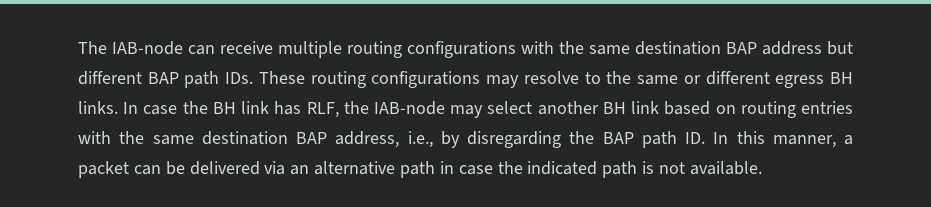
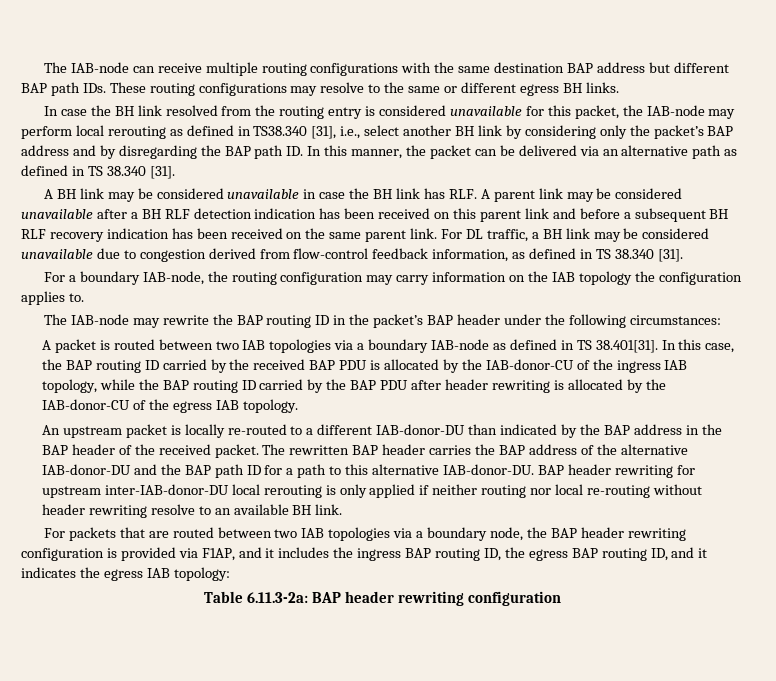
- The IAB-node can receive multiple routing configurations with the same destination BAP address but different BAP path IDs. These routing configurations may resolve to the same or different egress BH links. In case the BH link has RLF, the IAB-node may select another BH link based on routing entries with the same destination BAP address, i.e., by disregarding the BAP path ID. In this manner, a packet can be delivered via an alternative path in case the indicated path is not available.
+ The IAB-node can receive multiple routing configurations with the same destination BAP address but different BAP path IDs. These routing configurations may resolve to the same or different egress BH links.
+ In case the BH link resolved from the routing entry is considered unavailable for this packet, the IAB-node may perform local rerouting as defined in TS38.340 [31], i.e., select another BH link by considering only the packet’s BAP address and by disregarding the BAP path ID. In this manner, the packet can be delivered via an alternative path as defined in TS 38.340 [31].
+ A BH link may be considered unavailable in case the BH link has RLF. A parent link may be considered unavailable after a BH RLF detection indication has been received on this parent link and before a subsequent BH RLF recovery indication has been received on the same parent link. For DL traffic, a BH link may be considered unavailable due to congestion derived from flow-control feedback information, as defined in TS 38.340 [31].
+ For a boundary IAB-node, the routing configuration may carry information on the IAB topology the configuration applies to.
+ The IAB-node may rewrite the BAP routing ID in the packet’s BAP header under the following circumstances:
+ A packet is routed between two IAB topologies via a boundary IAB-node as defined in TS 38.401[31]. In this case, the BAP routing ID carried by the received BAP PDU is allocated by the IAB-donor-CU of the ingress IAB topology, while the BAP routing ID carried by the BAP PDU after header rewriting is allocated by the IAB-donor-CU of the egress IAB topology.
+ An upstream packet is locally re-routed to a different IAB-donor-DU than indicated by the BAP address in the BAP header of the received packet. The rewritten BAP header carries the BAP address of the alternative IAB-donor-DU and the BAP path ID for a path to this alternative IAB-donor-DU. BAP header rewriting for upstream inter-IAB-donor-DU local rerouting is only applied if neither routing nor local re-routing without header rewriting resolve to an available BH link.
+ For packets that are routed between two IAB topologies via a boundary node, the BAP header rewriting configuration is provided via F1AP, and it includes the ingress BAP routing ID, the egress BAP routing ID, and it indicates the egress IAB topology:
+ Table 6.11.3-2a: BAP header rewriting configuration

